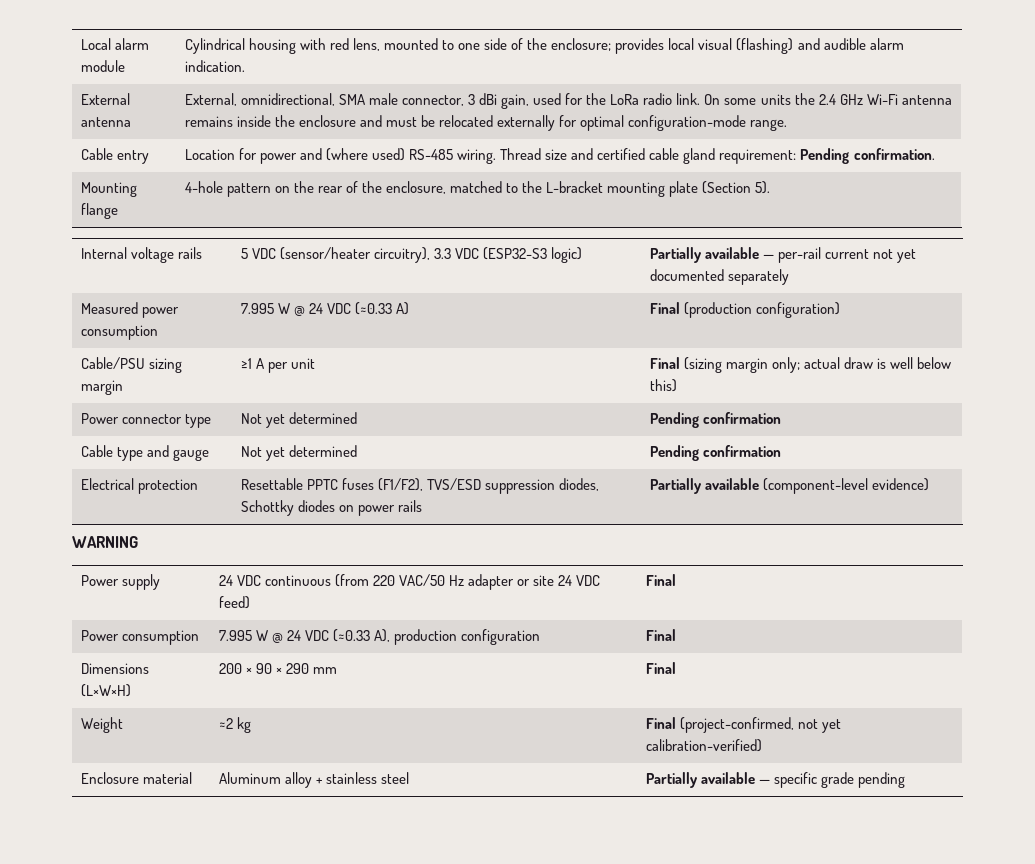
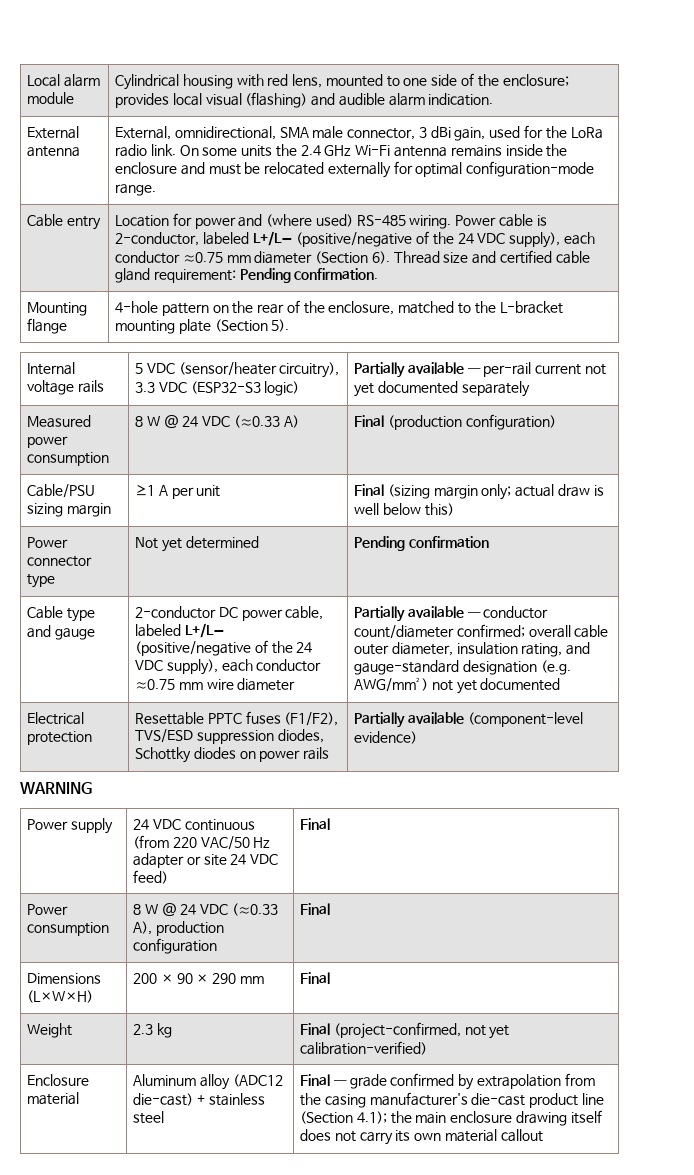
- Cable entry | Location for power and (where used) RS-485 wiring. Thread size and certified cable gland requirement: Pending confirmation.
+ Cable entry | Location for power and (where used) RS-485 wiring. Power cable is 2-conductor, labeled L+/L− (positive/negative of the 24 VDC supply), each conductor ≈0.75 mm diameter (Section 6). Thread size and certified cable gland requirement: Pending confirmation.
- Measured power consumption | 7.995 W @ 24 VDC (≈0.33 A) | Final (production configuration)
+ Measured power consumption | 8 W @ 24 VDC (≈0.33 A) | Final (production configuration)
- Cable type and gauge | Not yet determined | Pending confirmation
+ Cable type and gauge | 2-conductor DC power cable, labeled L+/L− (positive/negative of the 24 VDC supply), each conductor ≈0.75 mm wire diameter | Partially available — conductor count/diameter confirmed; overall cable outer diameter, insulation rating, and gauge-standard designation (e.g. AWG/mm²) not yet documented
- Power consumption | 7.995 W @ 24 VDC (≈0.33 A), production configuration | Final
+ Power consumption | 8 W @ 24 VDC (≈0.33 A), production configuration | Final
- Weight | ≈2 kg | Final (project-confirmed, not yet calibration-verified)
+ Weight | 2.3 kg | Final (project-confirmed, not yet calibration-verified)
- Enclosure material | Aluminum alloy + stainless steel | Partially available — specific grade pending
+ Enclosure material | Aluminum alloy (ADC12 die-cast) + stainless steel | Final — grade confirmed by extrapolation from the casing manufacturer's die-cast product line (Section 4.1); the main enclosure drawing itself does not carry its own material callout

